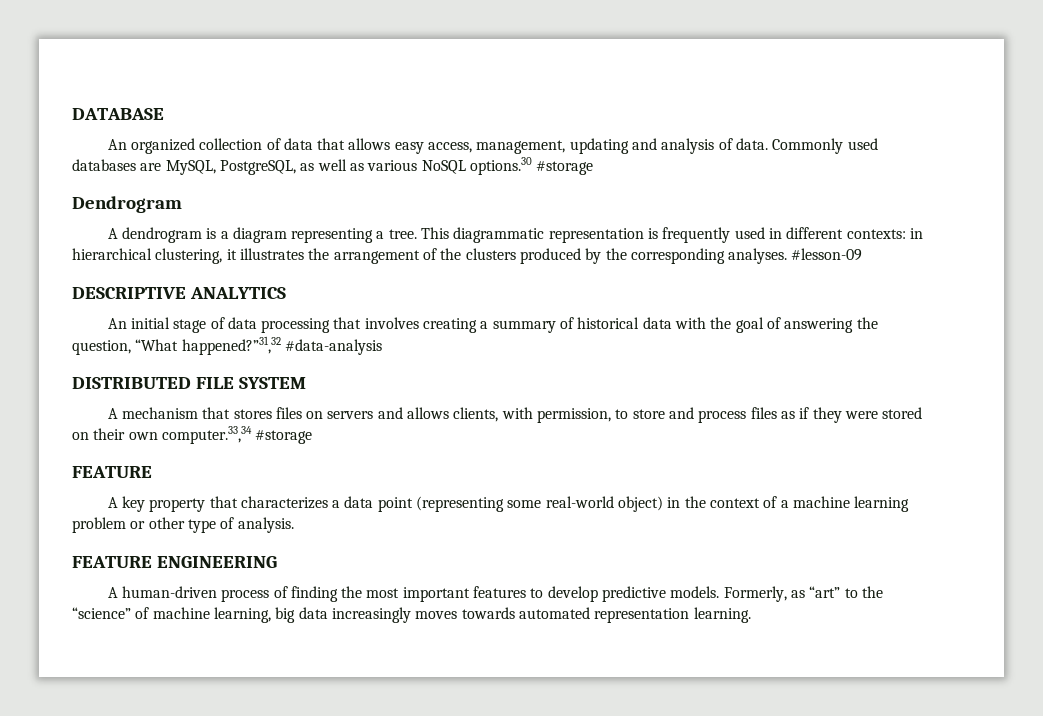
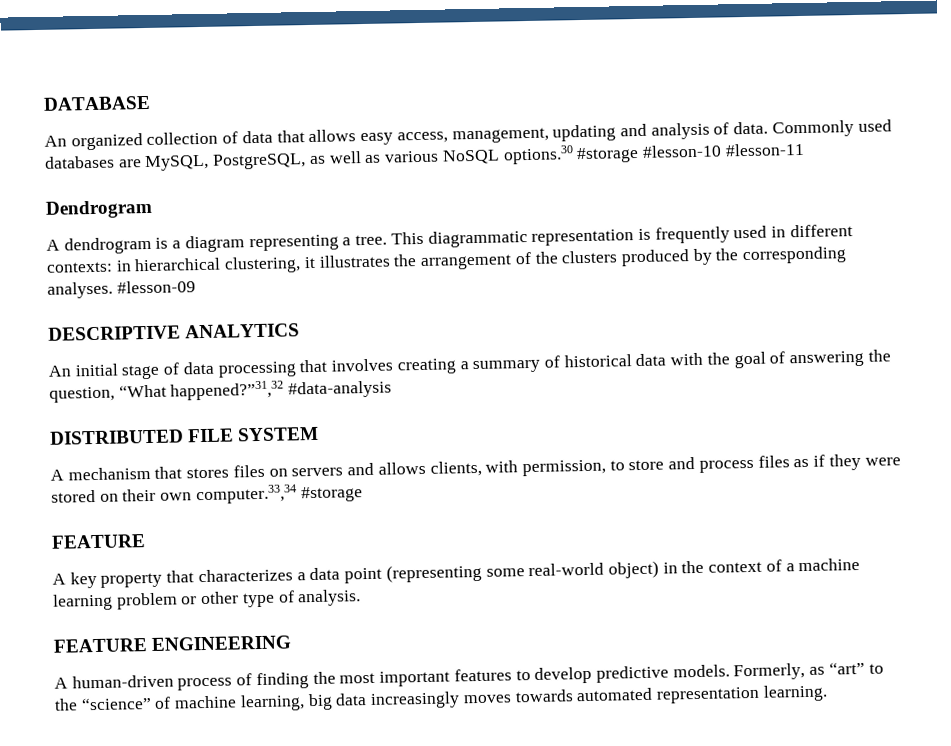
- Commonly used databases are MySQL, PostgreSQL, as well as various NoSQL options.30 #storage
+ Commonly used databases are MySQL, PostgreSQL, as well as various NoSQL options.30 #storage #lesson-10 #lesson-11

